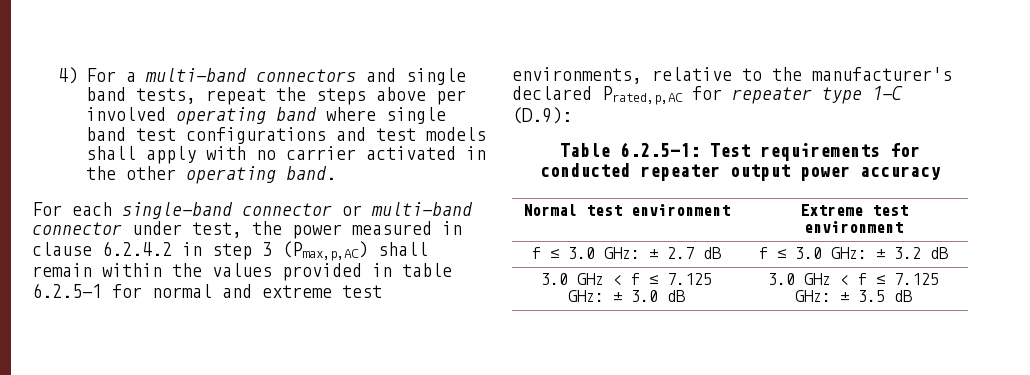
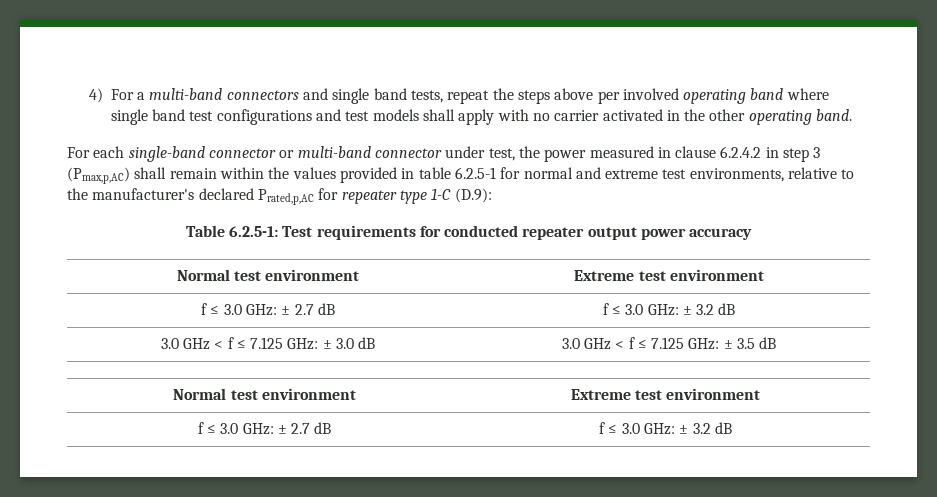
  3.0 GHz < f ≤ 7.125 GHz: ± 3.0 dB | 3.0 GHz < f ≤ 7.125 GHz: ± 3.5 dB
+ Normal test environment | Extreme test environment
+ f ≤ 3.0 GHz: ± 2.7 dB | f ≤ 3.0 GHz: ± 3.2 dB

